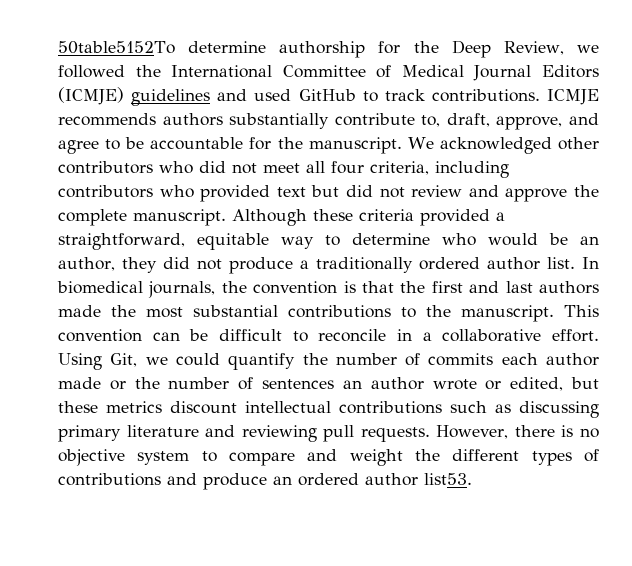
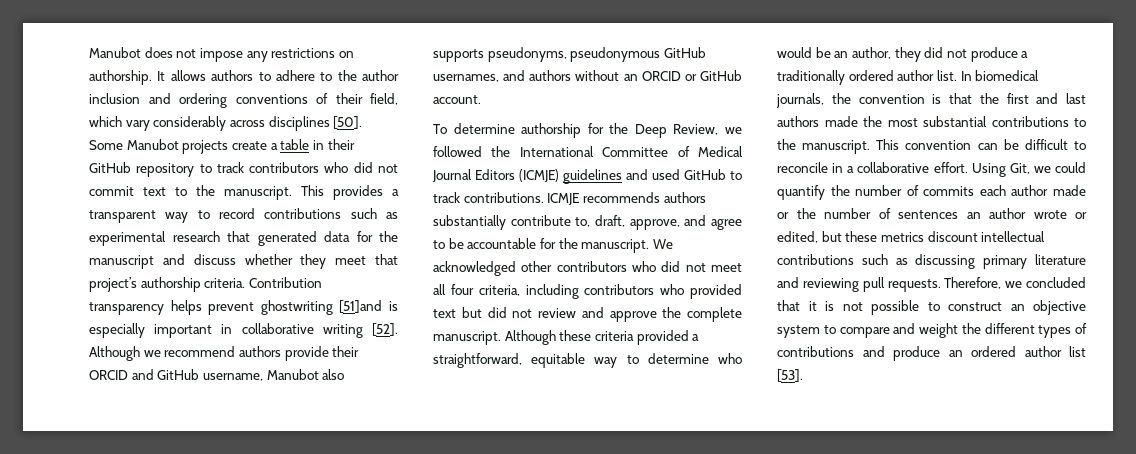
- 50table5152To determine authorship for the Deep Review, we followed the International Committee of Medical Journal Editors (ICMJE) guidelines and used GitHub to track contributions.
+ Manubot does not impose any restrictions on authorship. It allows authors to adhere to the author inclusion and ordering conventions of their field, which vary considerably across disciplines [50]. Some Manubot projects create a table in their GitHub repository to track contributors who did not commit text to the manuscript. This provides a transparent way to record contributions such as experimental research that generated data for the manuscript and discuss whether they meet that project’s authorship criteria. Contribution transparency helps prevent ghostwriting [51]and is especially important in collaborative writing [52]. Although we recommend authors provide their ORCID and GitHub username, Manubot also supports pseudonyms, pseudonymous GitHub usernames, and authors without an ORCID or GitHub account.
+ To determine authorship for the Deep Review, we followed the International Committee of Medical Journal Editors (ICMJE) guidelines and used GitHub to track contributions.
- However, there is no objective system to compare and weight the different types of contributions and produce an ordered author list53.
+ Therefore, we concluded that it is not possible to construct an objective system to compare and weight the different types of contributions and produce an ordered author list [53].

